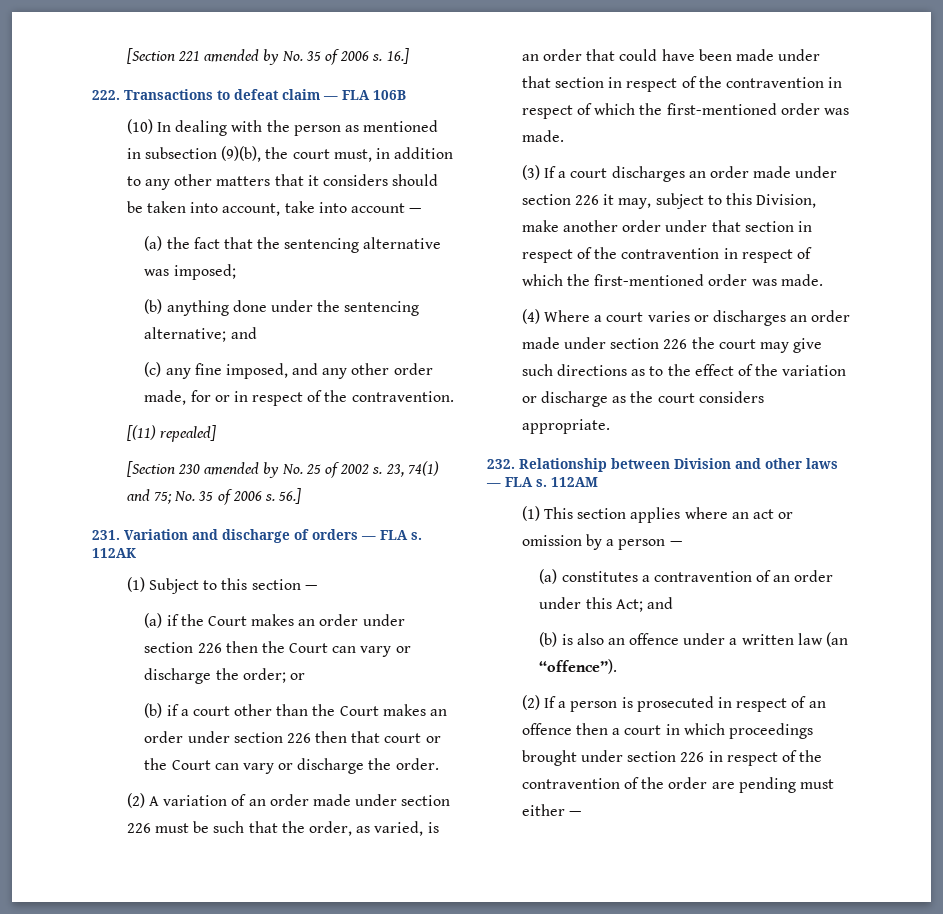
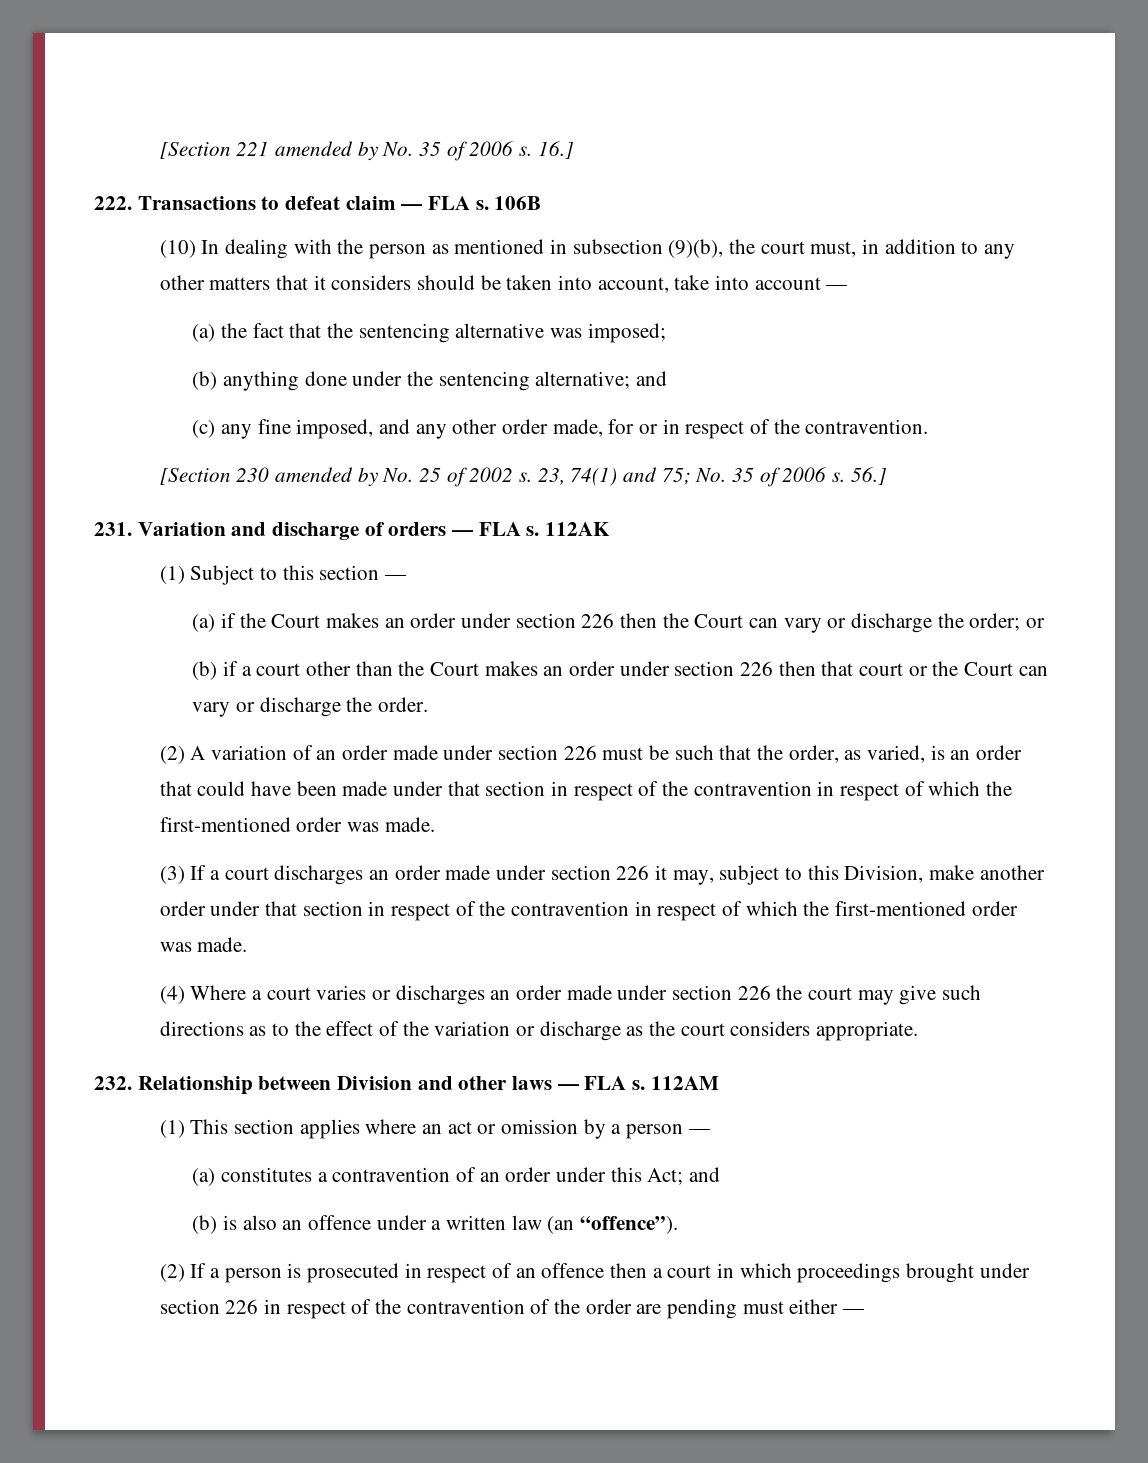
- 222. Transactions to defeat claim — FLA 106B
+ 222. Transactions to defeat claim — FLA s. 106B
- [(11) repealed]

